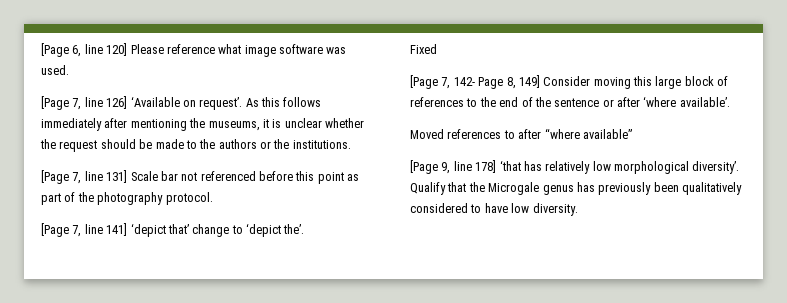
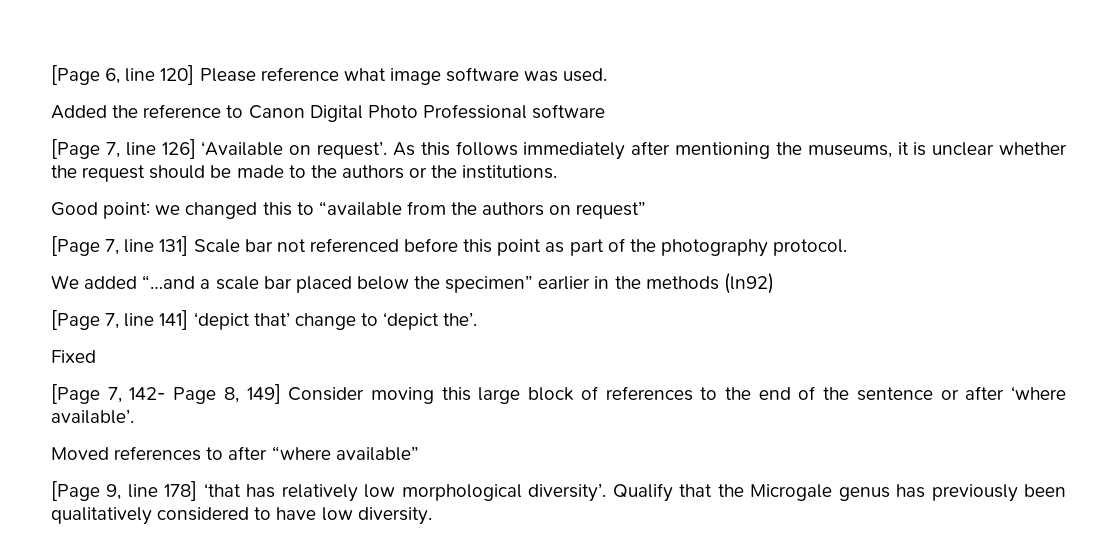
+ Added the reference to Canon Digital Photo Professional software
+ Good point: we changed this to “available from the authors on request”
+ We added “…and a scale bar placed below the specimen” earlier in the methods (ln92)

